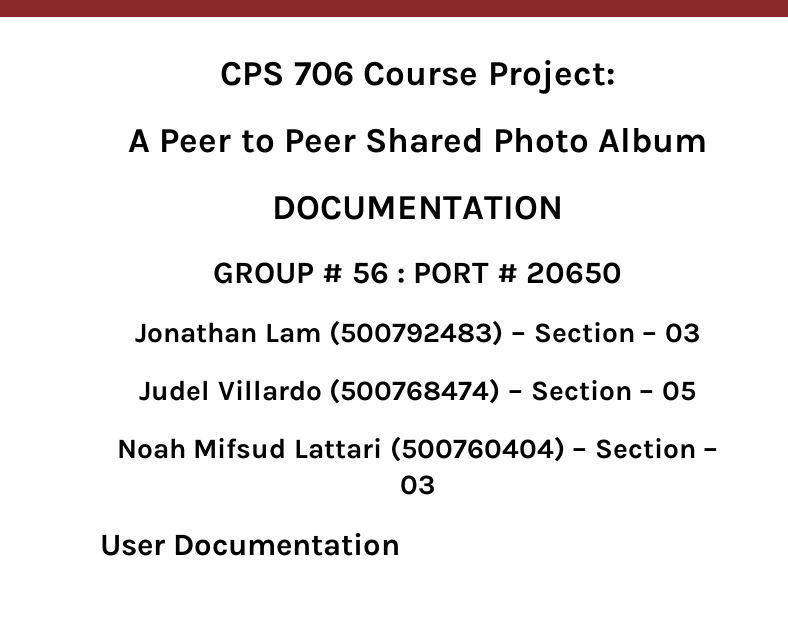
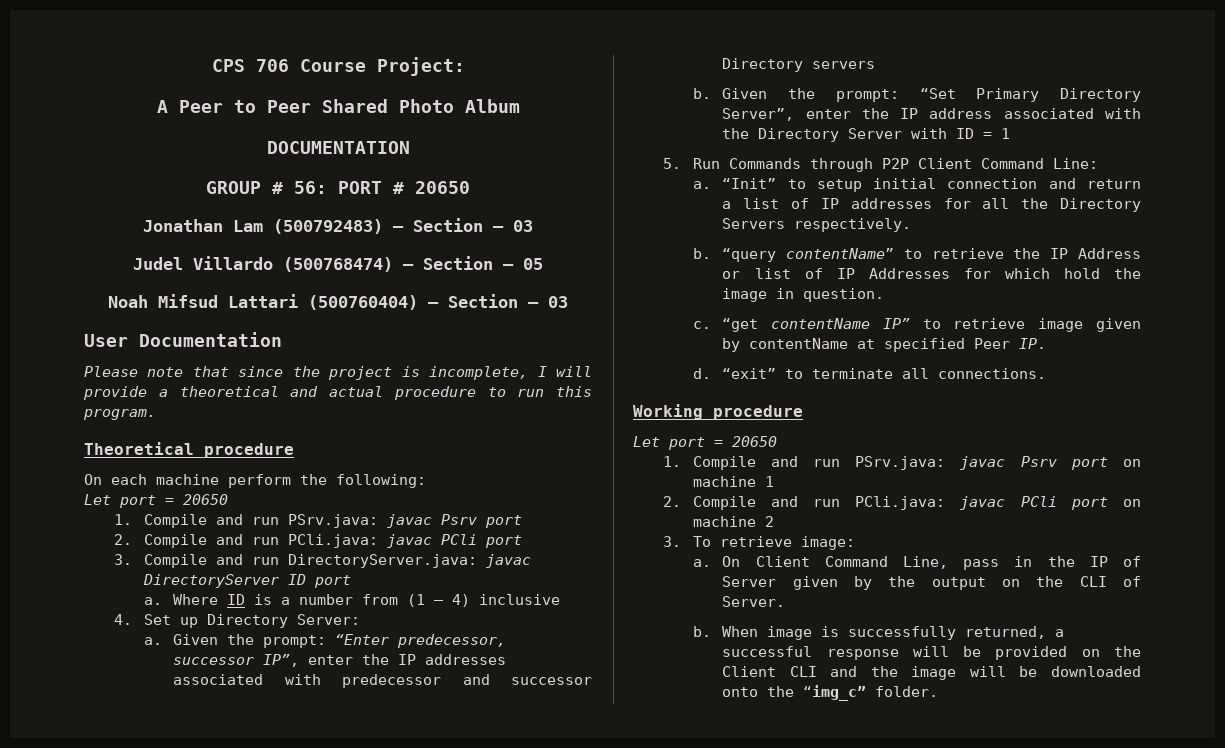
- GROUP # 56 : PORT # 20650
+ GROUP # 56: PORT # 20650
+ Please note that since the project is incomplete, I will provide a theoretical and actual procedure to run this program.
+ Theoretical procedure
+ On each machine perform the following:
+ Let port = 20650
+ 1. Compile and run PSrv.java: javac Psrv port
+ 2. Compile and run PCli.java: javac PCli port
+ 3. Compile and run DirectoryServer.java: javac DirectoryServer ID port
+ a. Where ID is a number from (1 – 4) inclusive
+ 4. Set up Directory Server:
+ a. Given the prompt: “Enter predecessor, successor IP”, enter the IP addresses associated with predecessor and successor Directory servers
+ b. Given the prompt: “Set Primary Directory Server”, enter the IP address associated with the Directory Server with ID = 1
+ 5. Run Commands through P2P Client Command Line:
+ a. “Init” to setup initial connection and return a list of IP addresses for all the Directory Servers respectively.
+ b. “query contentName” to retrieve the IP Address or list of IP Addresses for which hold the image in question.
+ c. “get contentName IP” to retrieve image given by contentName at specified Peer IP.
+ d. “exit” to terminate all connections.
+ Working procedure
+ Let port = 20650
+ 1. Compile and run PSrv.java: javac Psrv port on machine 1
+ 2. Compile and run PCli.java: javac PCli port on machine 2
+ 3. To retrieve image:
+ a. On Client Command Line, pass in the IP of Server given by the output on the CLI of Server.
+ b. When image is successfully returned, a successful response will be provided on the Client CLI and the image will be downloaded onto the “img_c” folder.

